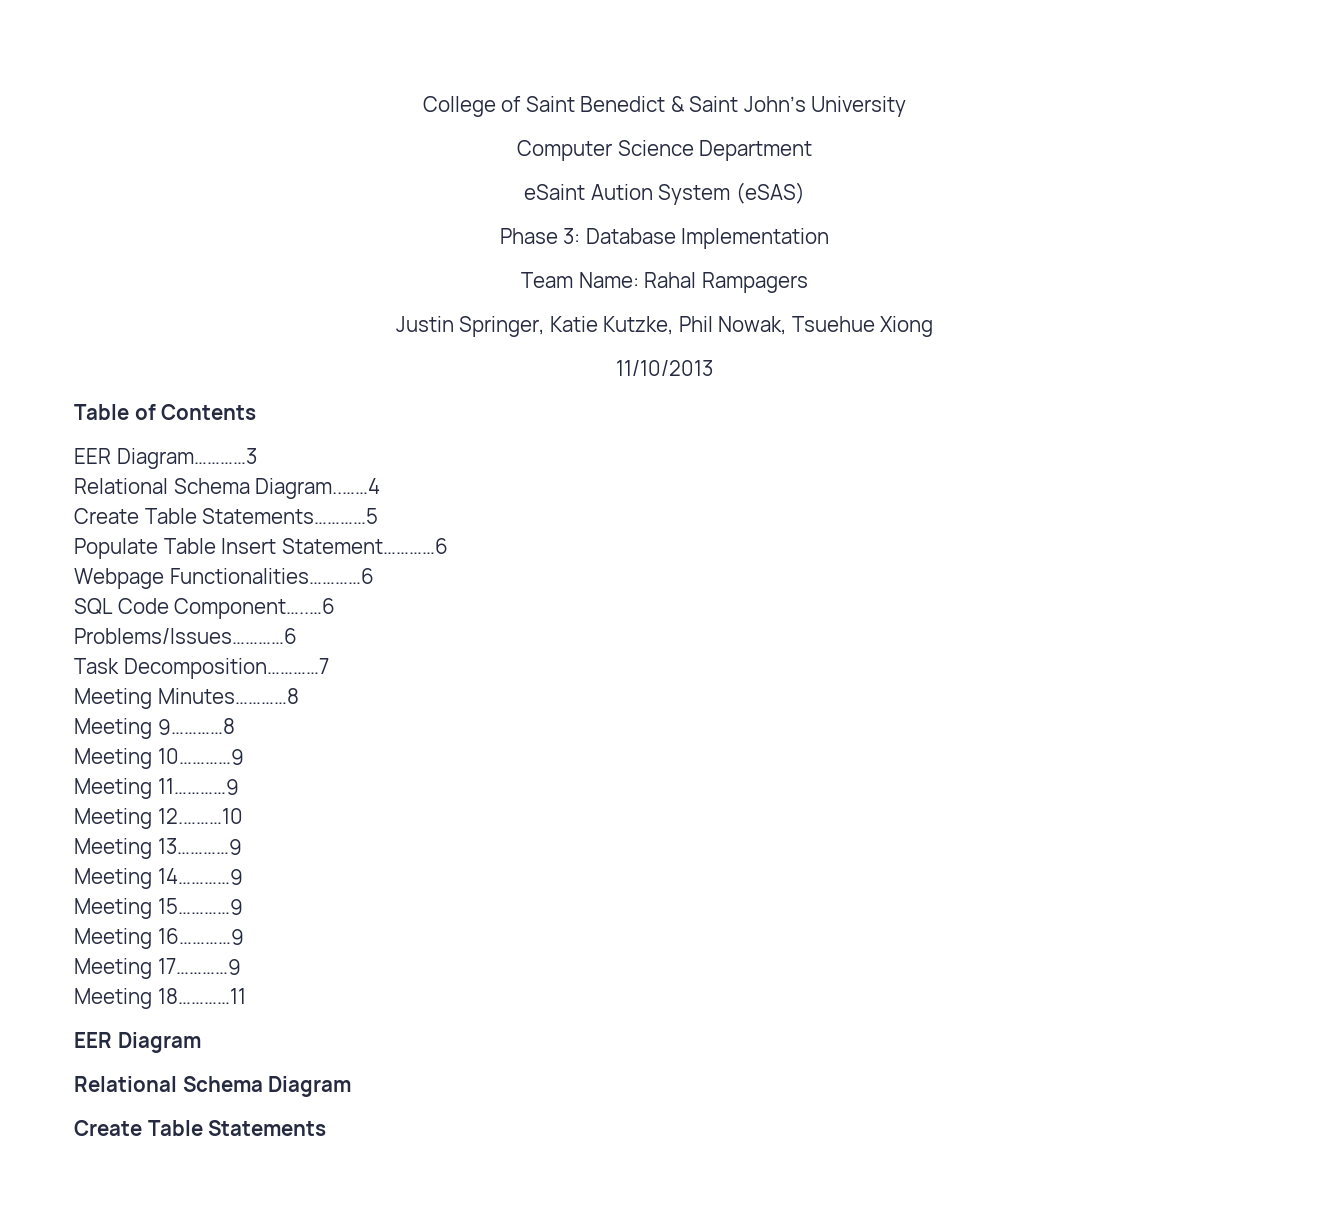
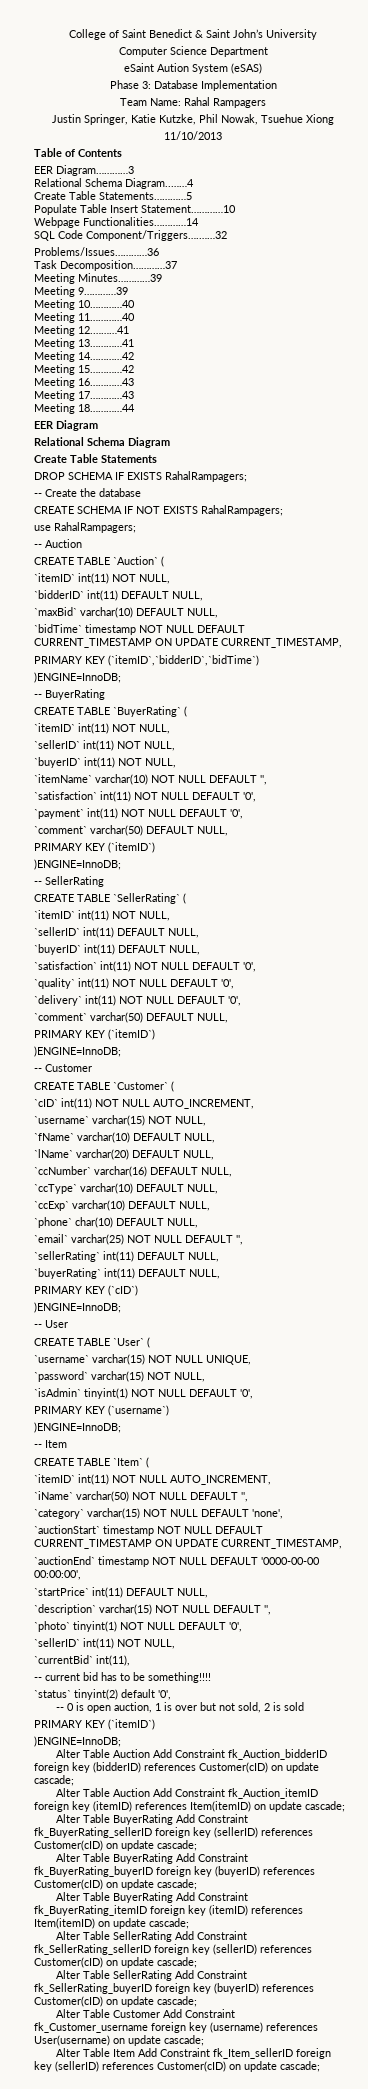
- Populate Table Insert Statement…………6
+ Populate Table Insert Statement…………10
- Webpage Functionalities…………6
+ Webpage Functionalities…………14
- SQL Code Component…..…6
- Problems/Issues…………6
+ SQL Code Component/Triggers….……32
+ Problems/Issues…………36
- Task Decomposition…………7
- Meeting Minutes…………8
- Meeting 9…………8
- Meeting 10…………9
- Meeting 11…………9
- Meeting 12.………10
- Meeting 13…………9
- Meeting 14…………9
- Meeting 15…………9
- Meeting 16…………9
- Meeting 17…………9
- Meeting 18…………11
+ Task Decomposition…………37
+ Meeting Minutes…………39
+ Meeting 9…………39
+ Meeting 10…………40
+ Meeting 11…………40
+ Meeting 12.………41
+ Meeting 13…………41
+ Meeting 14…………42
+ Meeting 15…………42
+ Meeting 16…………43
+ Meeting 17…………43
+ Meeting 18…………44
+ DROP SCHEMA IF EXISTS RahalRampagers;
+ -- Create the database
+ CREATE SCHEMA IF NOT EXISTS RahalRampagers;
+ use RahalRampagers;
+ -- Auction
+ CREATE TABLE `Auction` (
+ `itemID` int(11) NOT NULL,
+ `bidderID` int(11) DEFAULT NULL,
+ `maxBid` varchar(10) DEFAULT NULL,
+ `bidTime` timestamp NOT NULL DEFAULT CURRENT_TIMESTAMP ON UPDATE CURRENT_TIMESTAMP,
+ PRIMARY KEY (`itemID`,`bidderID`,`bidTime`)
+ )ENGINE=InnoDB;
+ -- BuyerRating
+ CREATE TABLE `BuyerRating` (
+ `itemID` int(11) NOT NULL,
+ `sellerID` int(11) NOT NULL,
+ `buyerID` int(11) NOT NULL,
+ `itemName` varchar(10) NOT NULL DEFAULT '',
+ `satisfaction` int(11) NOT NULL DEFAULT '0',
+ `payment` int(11) NOT NULL DEFAULT '0',
+ `comment` varchar(50) DEFAULT NULL,
+ PRIMARY KEY (`itemID`)
+ )ENGINE=InnoDB;
+ -- SellerRating
+ CREATE TABLE `SellerRating` (
+ `itemID` int(11) NOT NULL,
+ `sellerID` int(11) DEFAULT NULL,
+ `buyerID` int(11) DEFAULT NULL,
+ `satisfaction` int(11) NOT NULL DEFAULT '0',
+ `quality` int(11) NOT NULL DEFAULT '0',
+ `delivery` int(11) NOT NULL DEFAULT '0',
+ `comment` varchar(50) DEFAULT NULL,
+ PRIMARY KEY (`itemID`)
+ )ENGINE=InnoDB;
+ -- Customer
+ CREATE TABLE `Customer` (
+ `cID` int(11) NOT NULL AUTO_INCREMENT,
+ `username` varchar(15) NOT NULL,
+ `fName` varchar(10) DEFAULT NULL,
+ `lName` varchar(20) DEFAULT NULL,
+ `ccNumber` varchar(16) DEFAULT NULL,
+ `ccType` varchar(10) DEFAULT NULL,
+ `ccExp` varchar(10) DEFAULT NULL,
+ `phone` char(10) DEFAULT NULL,
+ `email` varchar(25) NOT NULL DEFAULT '',
+ `sellerRating` int(11) DEFAULT NULL,
+ `buyerRating` int(11) DEFAULT NULL,
+ PRIMARY KEY (`cID`)
+ )ENGINE=InnoDB;
+ -- User
+ CREATE TABLE `User` (
+ `username` varchar(15) NOT NULL UNIQUE,
+ `password` varchar(15) NOT NULL,
+ `isAdmin` tinyint(1) NOT NULL DEFAULT '0',
+ PRIMARY KEY (`username`)
+ )ENGINE=InnoDB;
+ -- Item
+ CREATE TABLE `Item` (
+ `itemID` int(11) NOT NULL AUTO_INCREMENT,
+ `iName` varchar(50) NOT NULL DEFAULT '',
+ `category` varchar(15) NOT NULL DEFAULT 'none',
+ `auctionStart` timestamp NOT NULL DEFAULT CURRENT_TIMESTAMP ON UPDATE CURRENT_TIMESTAMP,
+ `auctionEnd` timestamp NOT NULL DEFAULT '0000-00-00 00:00:00',
+ `startPrice` int(11) DEFAULT NULL,
+ `description` varchar(15) NOT NULL DEFAULT '',
+ `photo` tinyint(1) NOT NULL DEFAULT '0',
+ `sellerID` int(11) NOT NULL,
+ `currentBid` int(11),
+ -- current bid has to be something!!!!
+ `status` tinyint(2) default '0',
+ -- 0 is open auction, 1 is over but not sold, 2 is sold
+ PRIMARY KEY (`itemID`)
+ )ENGINE=InnoDB;
+ Alter Table Auction Add Constraint fk_Auction_bidderID foreign key (bidderID) references Customer(cID) on update cascade;
+ Alter Table Auction Add Constraint fk_Auction_itemID foreign key (itemID) references Item(itemID) on update cascade;
+ Alter Table BuyerRating Add Constraint fk_BuyerRating_sellerID foreign key (sellerID) references Customer(cID) on update cascade;
+ Alter Table BuyerRating Add Constraint fk_BuyerRating_buyerID foreign key (buyerID) references Customer(cID) on update cascade;
+ Alter Table BuyerRating Add Constraint fk_BuyerRating_itemID foreign key (itemID) references Item(itemID) on update cascade;
+ Alter Table SellerRating Add Constraint fk_SellerRating_sellerID foreign key (sellerID) references Customer(cID) on update cascade;
+ Alter Table SellerRating Add Constraint fk_SellerRating_buyerID foreign key (buyerID) references Customer(cID) on update cascade;
+ Alter Table Customer Add Constraint fk_Customer_username foreign key (username) references User(username) on update cascade;
+ Alter Table Item Add Constraint fk_Item_sellerID foreign key (sellerID) references Customer(cID) on update cascade;

